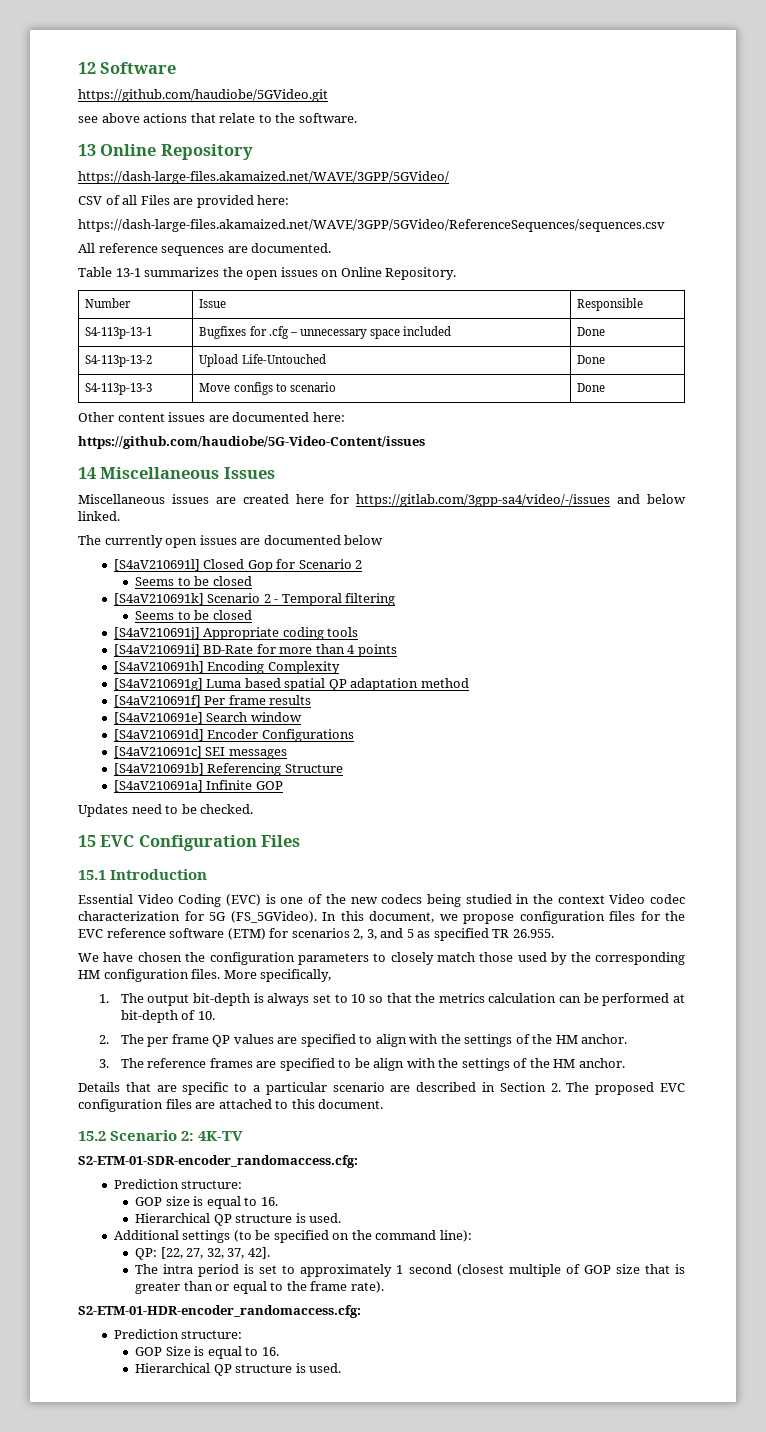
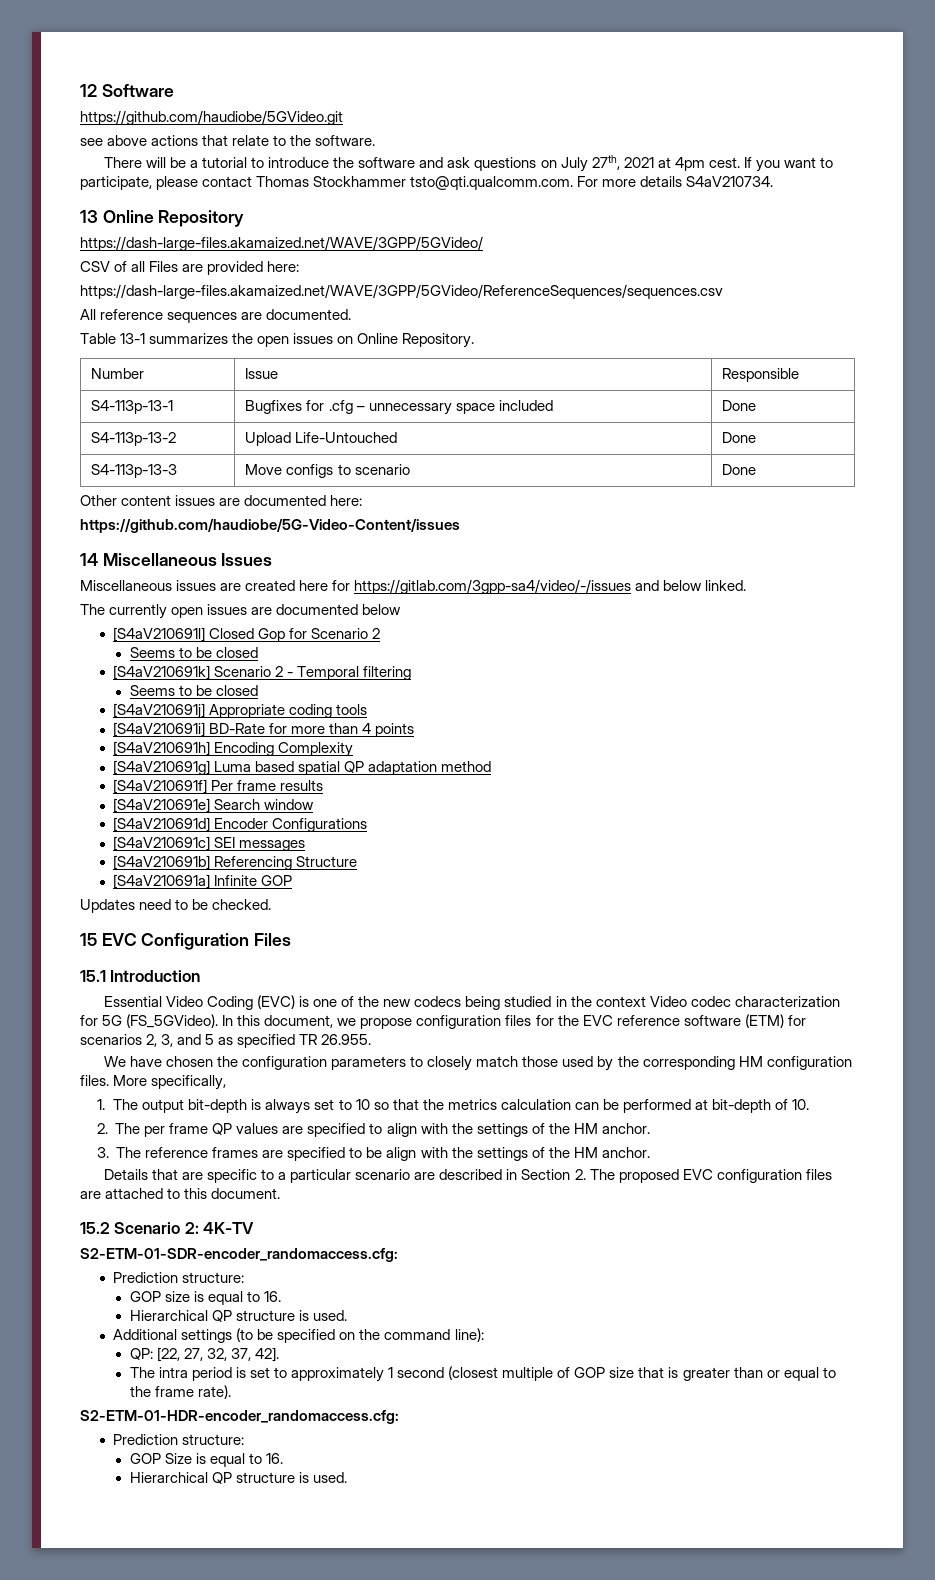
+ There will be a tutorial to introduce the software and ask questions on July 27th, 2021 at 4pm cest. If you want to participate, please contact Thomas Stockhammer tsto@qti.qualcomm.com. For more details S4aV210734.

